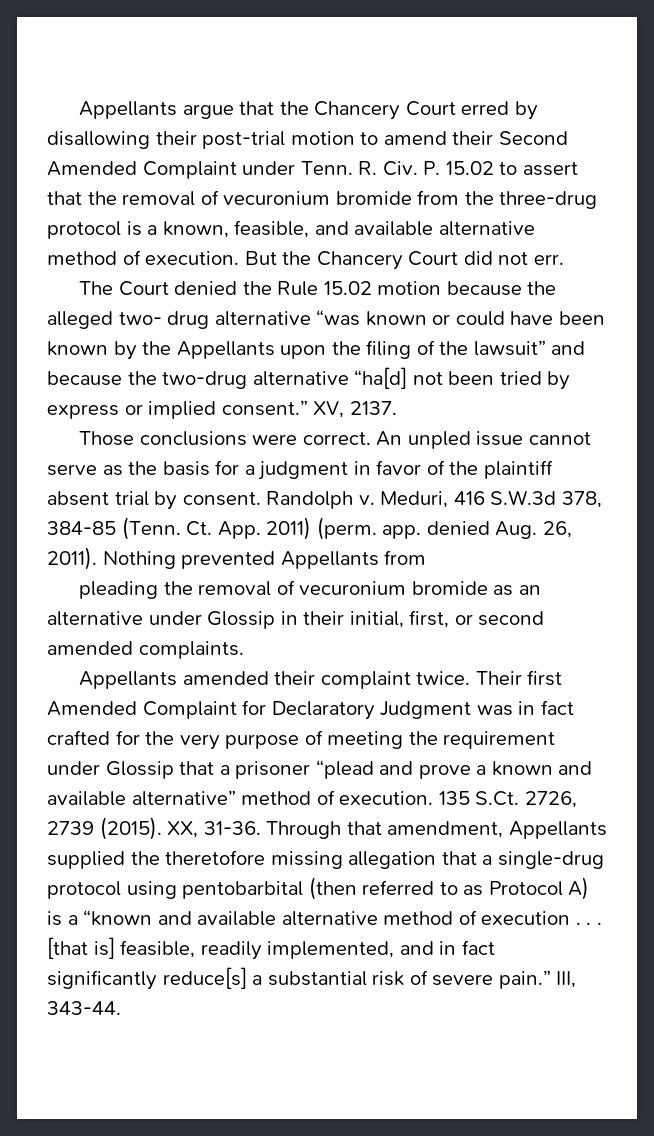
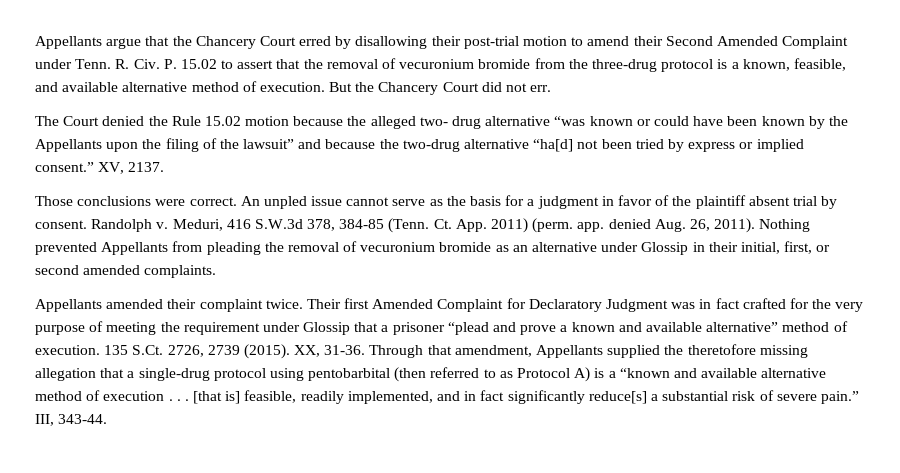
- Nothing prevented Appellants from
- pleading the removal of vecuronium bromide as an alternative under Glossip in their initial, first, or second amended complaints.
+ Nothing prevented Appellants from pleading the removal of vecuronium bromide as an alternative under Glossip in their initial, first, or second amended complaints.

